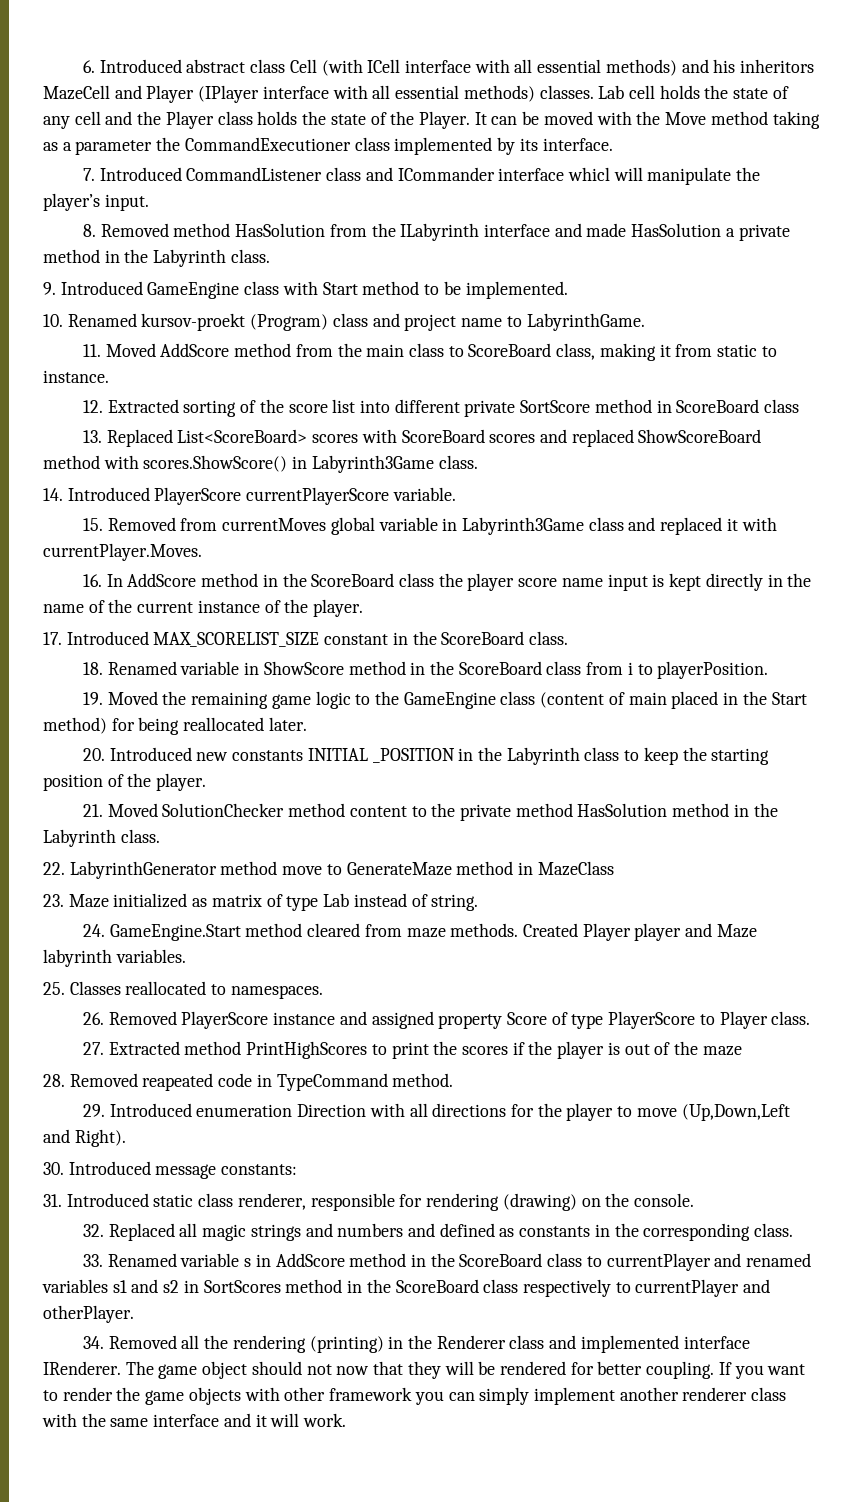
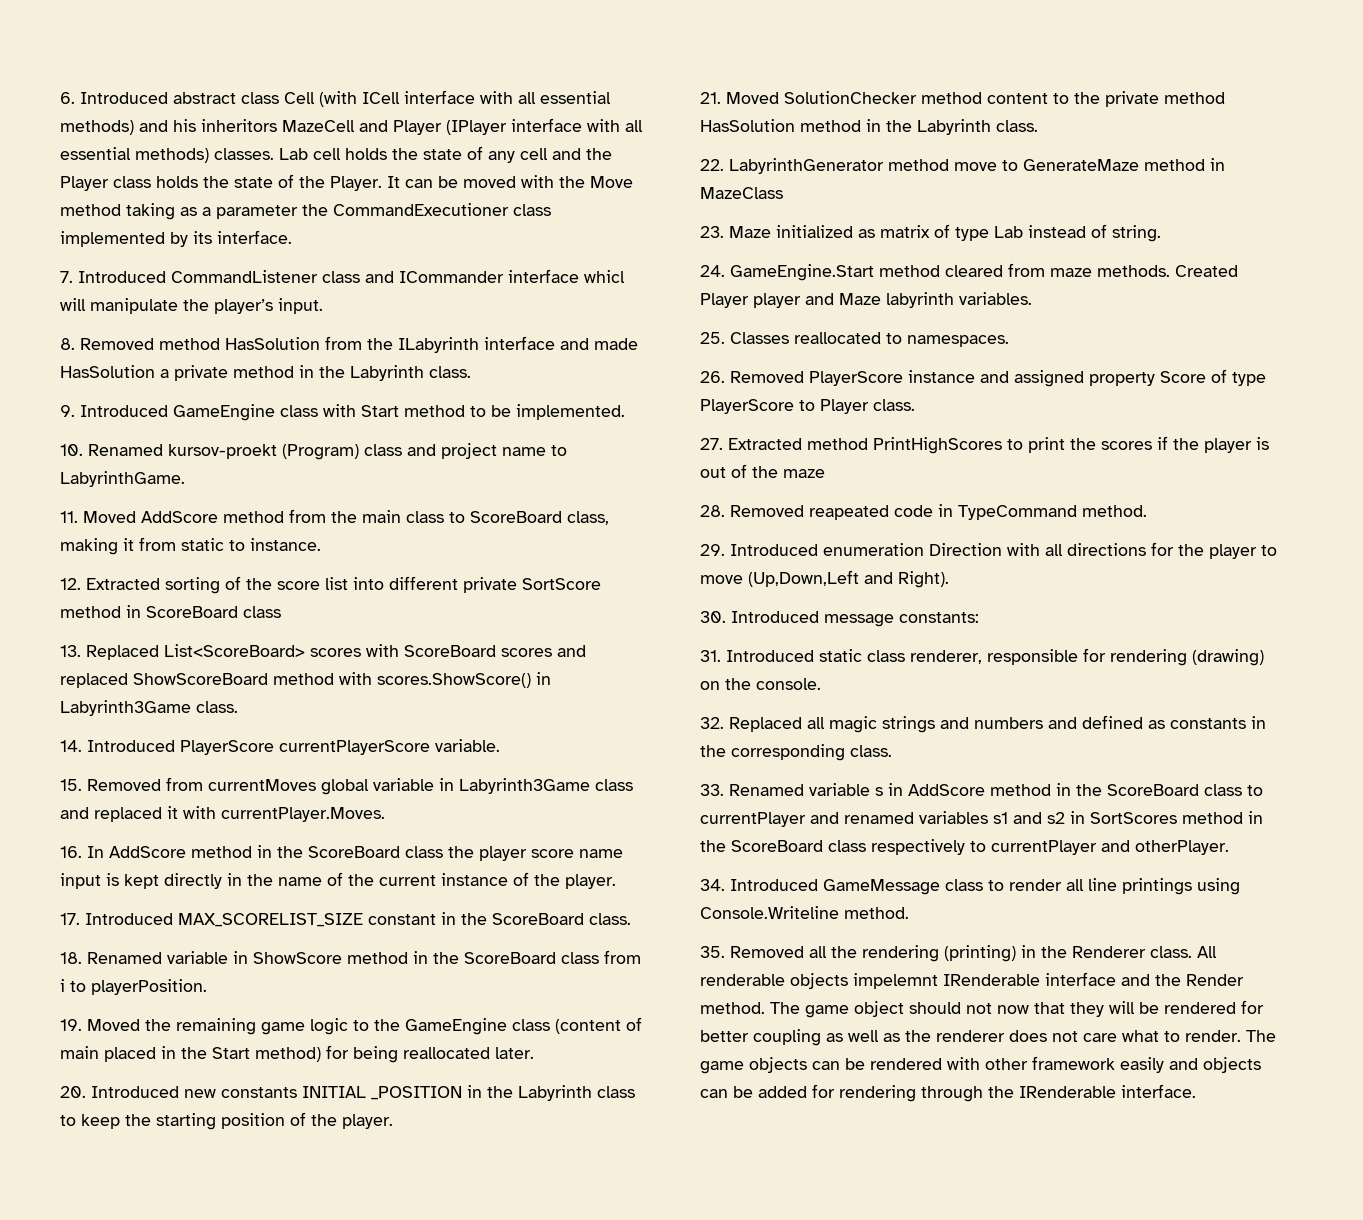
- 34. Removed all the rendering (printing) in the Renderer class and implemented interface IRenderer.
+ 34. Introduced GameMessage class to render all line printings using Console.Writeline method.
+ 35. Removed all the rendering (printing) in the Renderer class. All renderable objects impelemnt IRenderable interface and the Render method.
- The game object should not now that they will be rendered for better coupling. If you want to render the game objects with other framework you can simply implement another renderer class with the same interface and it will work.
+ The game object should not now that they will be rendered for better coupling as well as the renderer does not care what to render. The game objects can be rendered with other framework easily and objects can be added for rendering through the IRenderable interface.

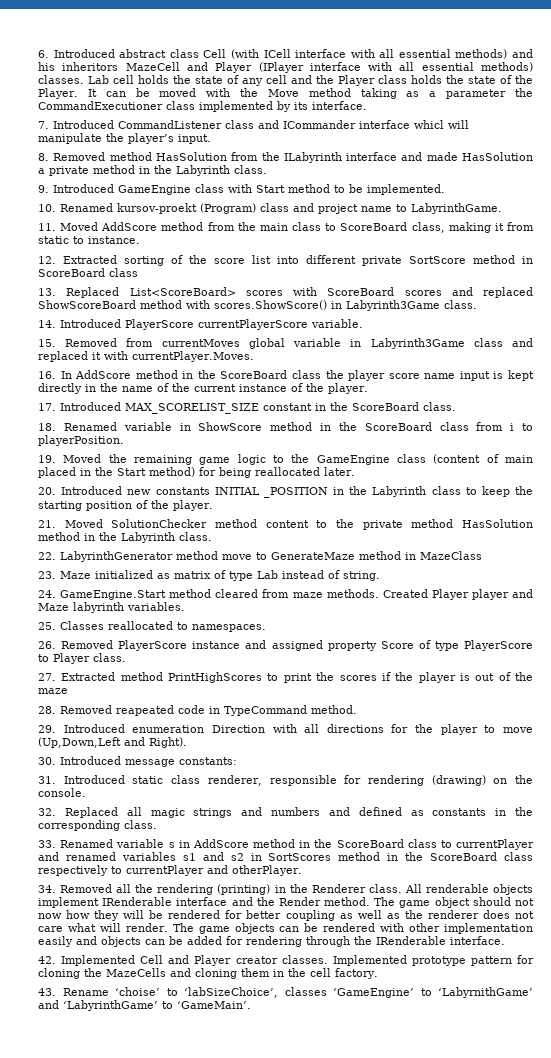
- 34. Introduced GameMessage class to render all line printings using Console.Writeline method.
- 35. Removed all the rendering (printing) in the Renderer class.
+ 34. Removed all the rendering (printing) in the Renderer class.
- All renderable objects impelemnt IRenderable interface and the Render method.
+ All renderable objects implement IRenderable interface and the Render method.
- The game object should not now that they will be rendered for better coupling as well as the renderer does not care what to render.
+ The game object should not now how they will be rendered for better coupling as well as the renderer does not care what will render.
- The game objects can be rendered with other framework easily and objects can be added for rendering through the IRenderable interface.
+ The game objects can be rendered with other implementation easily and objects can be added for rendering through the IRenderable interface.
+ 42. Implemented Cell and Player creator classes. Implemented prototype pattern for cloning the MazeCells and cloning them in the cell factory.
+ 43. Rename ‘choise’ to ‘labSizeChoice’, classes ‘GameEngine’ to ‘LabyrnithGame’ and ‘LabyrinthGame’ to ‘GameMain’.

